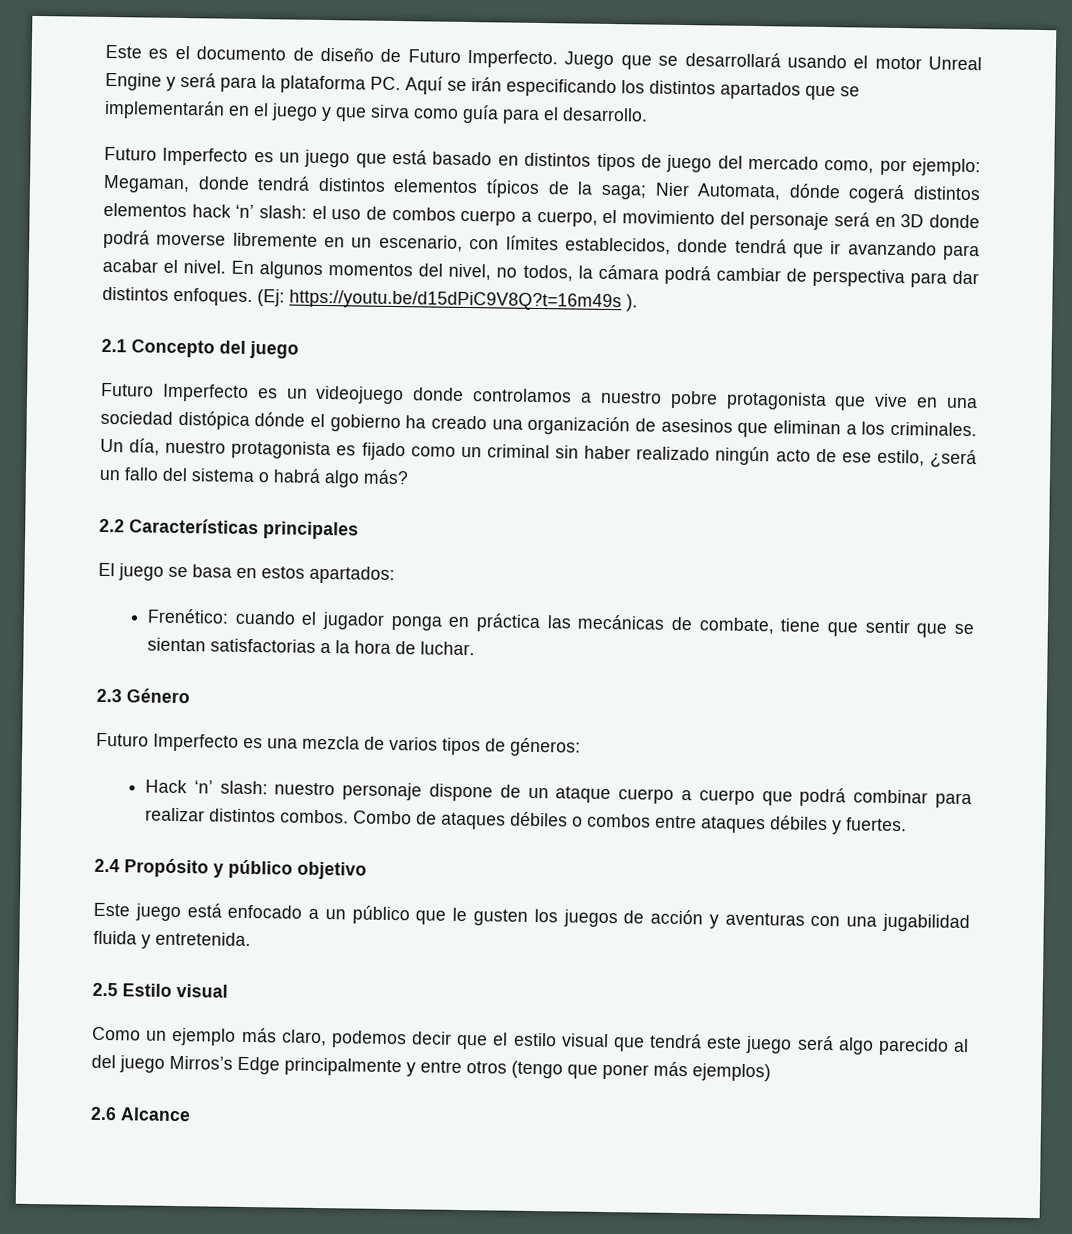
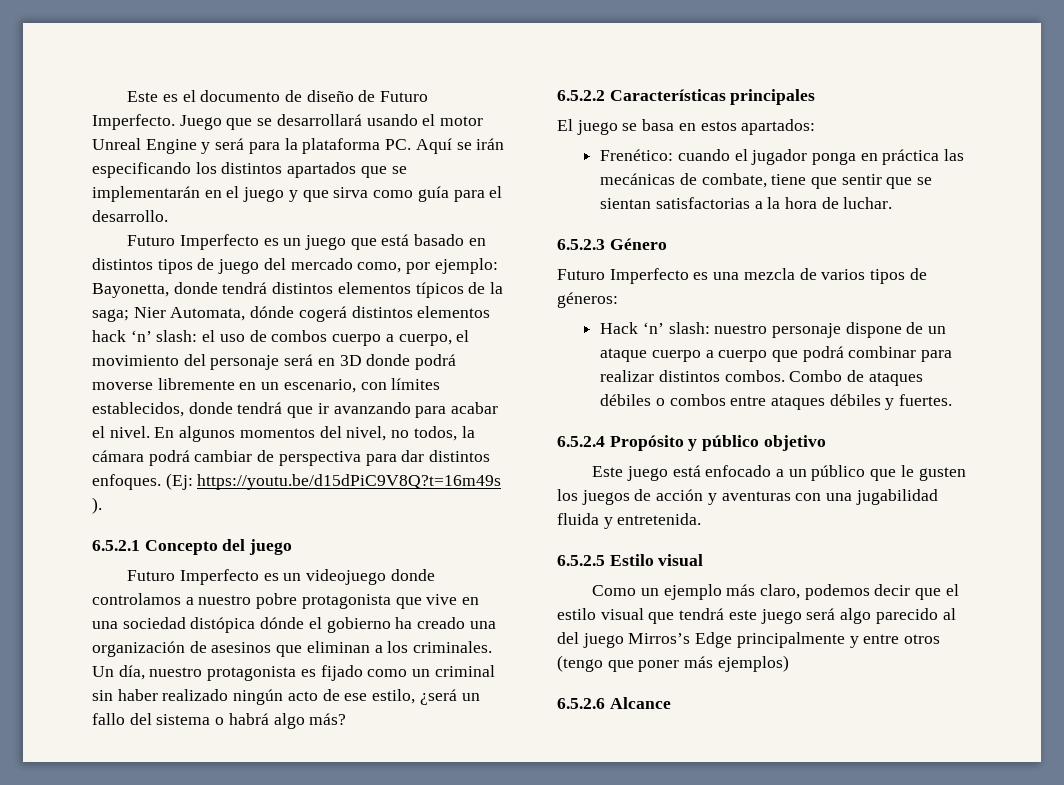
- Megaman, donde tendrá distintos elementos típicos de la saga;
+ Bayonetta, donde tendrá distintos elementos típicos de la saga;
- 2.1 Concepto del juego
+ 6.5.2.1 Concepto del juego
- 2.2 Características principales
+ 6.5.2.2 Características principales
- 2.3 Género
+ 6.5.2.3 Género
- 2.4 Propósito y público objetivo
+ 6.5.2.4 Propósito y público objetivo
- 2.5 Estilo visual
+ 6.5.2.5 Estilo visual
- 2.6 Alcance
+ 6.5.2.6 Alcance

